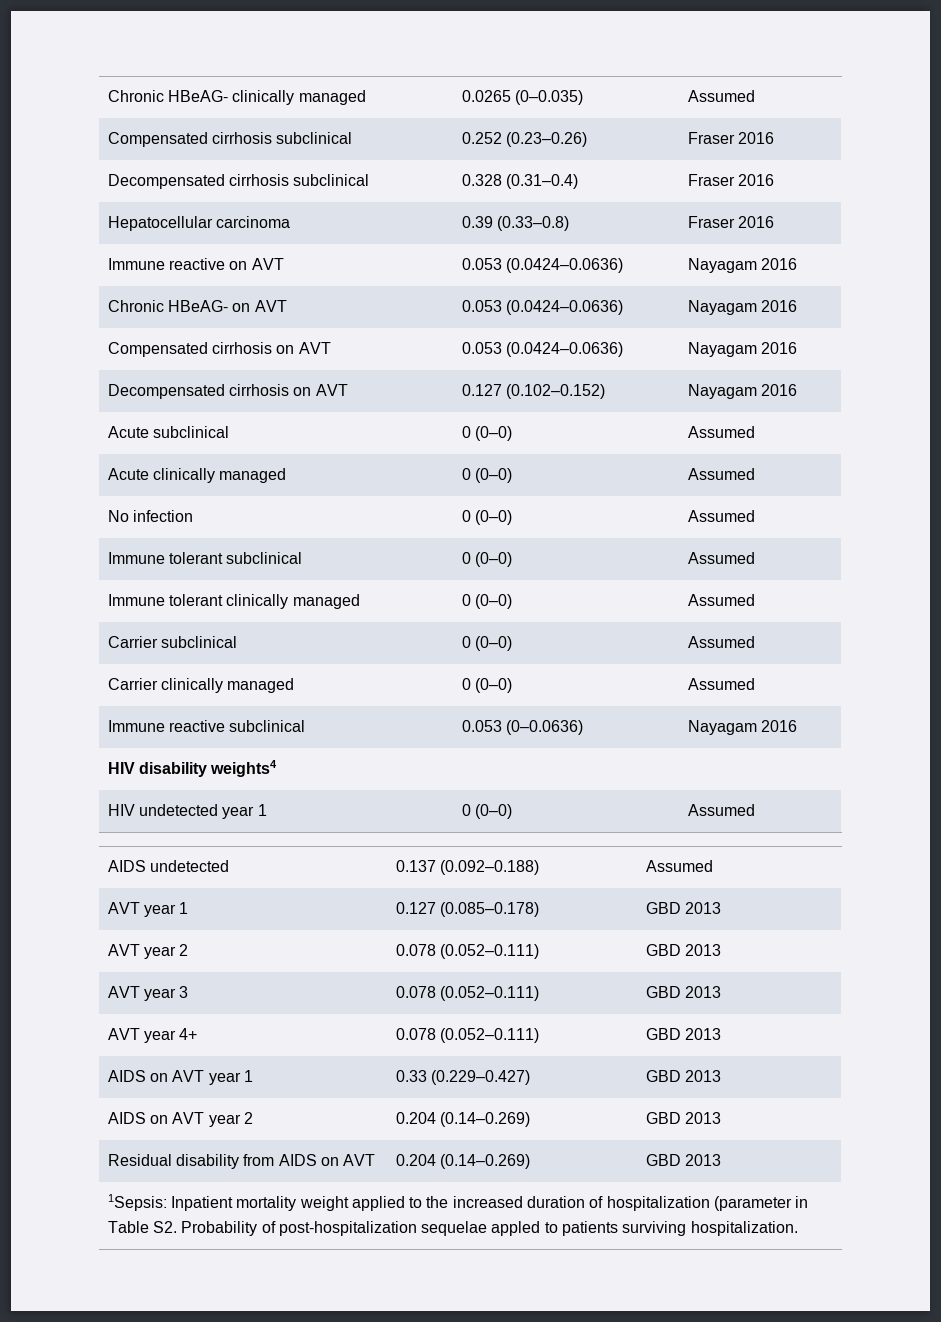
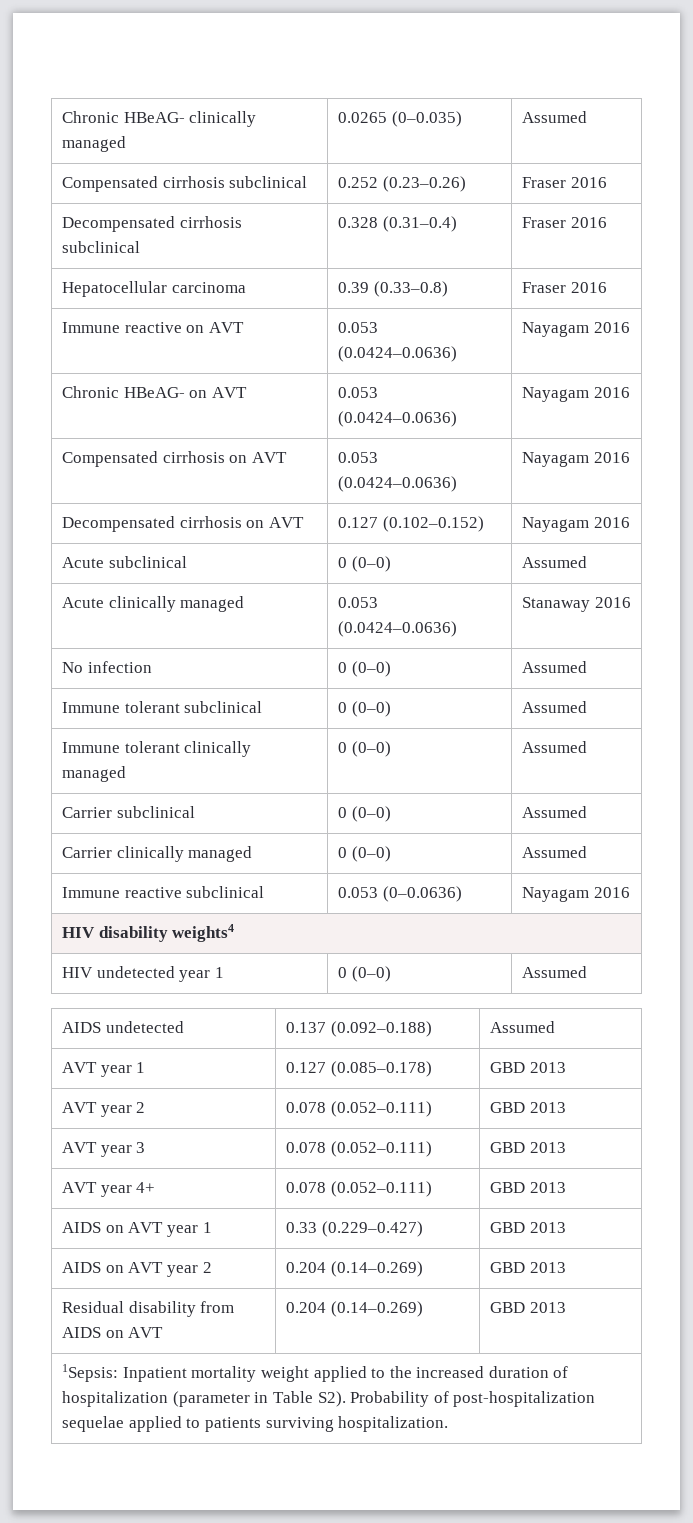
- Acute clinically managed | 0 (0–0) | Assumed
+ Acute clinically managed | 0.053 (0.0424–0.0636) | Stanaway 2016
- 1Sepsis: Inpatient mortality weight applied to the increased duration of hospitalization (parameter in Table S2. Probability of post-hospitalization sequelae appled to patients surviving hospitalization.
+ 1Sepsis: Inpatient mortality weight applied to the increased duration of hospitalization (parameter in Table S2). Probability of post-hospitalization sequelae applied to patients surviving hospitalization.

